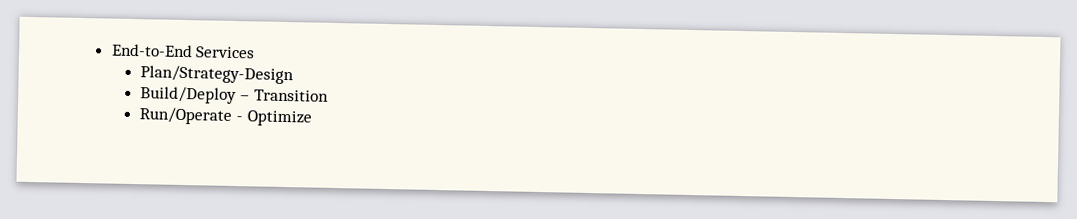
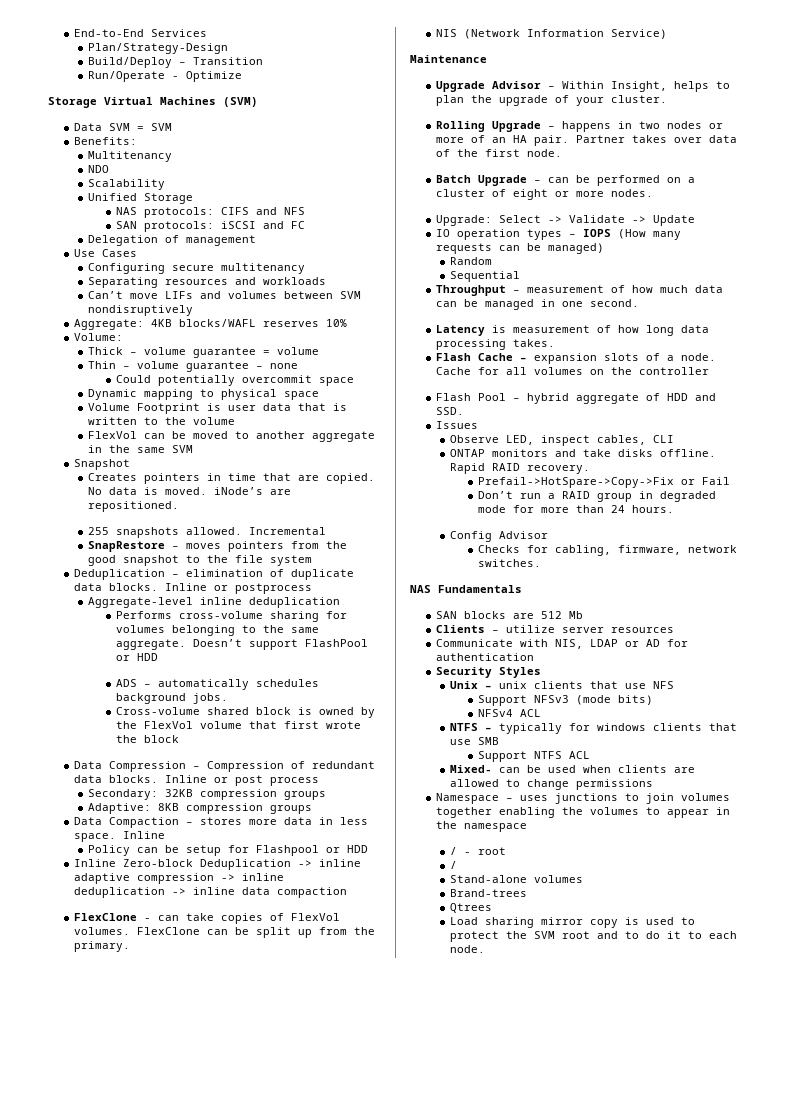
+ Storage Virtual Machines (SVM)
+ Data SVM = SVM
+ Benefits:
+ Multitenancy
+ NDO
+ Scalability
+ Unified Storage
+ NAS protocols: CIFS and NFS
+ SAN protocols: iSCSI and FC
+ Delegation of management
+ Use Cases
+ Configuring secure multitenancy
+ Separating resources and workloads
+ Can’t move LIFs and volumes between SVM nondisruptively
+ Aggregate: 4KB blocks/WAFL reserves 10%
+ Volume:
+ Thick – volume guarantee = volume
+ Thin – volume guarantee – none
+ Could potentially overcommit space
+ Dynamic mapping to physical space
+ Volume Footprint is user data that is written to the volume
+ FlexVol can be moved to another aggregate in the same SVM
+ Snapshot
+ Creates pointers in time that are copied. No data is moved. iNode’s are repositioned.
+ 255 snapshots allowed. Incremental
+ SnapRestore – moves pointers from the good snapshot to the file system
+ Deduplication – elimination of duplicate data blocks. Inline or postprocess
+ Aggregate-level inline deduplication
+ Performs cross-volume sharing for volumes belonging to the same aggregate. Doesn’t support FlashPool or HDD
+ ADS – automatically schedules background jobs.
+ Cross-volume shared block is owned by the FlexVol volume that first wrote the block
+ Data Compression – Compression of redundant data blocks. Inline or post process
+ Secondary: 32KB compression groups
+ Adaptive: 8KB compression groups
+ Data Compaction – stores more data in less space. Inline
+ Policy can be setup for Flashpool or HDD
+ Inline Zero-block Deduplication -> inline adaptive compression -> inline deduplication -> inline data compaction
+ FlexClone - can take copies of FlexVol volumes. FlexClone can be split up from the primary.
+ NIS (Network Information Service)
+ Maintenance
+ Upgrade Advisor – Within Insight, helps to plan the upgrade of your cluster.
+ Rolling Upgrade – happens in two nodes or more of an HA pair. Partner takes over data of the first node.
+ Batch Upgrade – can be performed on a cluster of eight or more nodes.
+ Upgrade: Select -> Validate -> Update
+ IO operation types – IOPS (How many requests can be managed)
+ Random
+ Sequential
+ Throughput – measurement of how much data can be managed in one second.
+ Latency is measurement of how long data processing takes.
+ Flash Cache – expansion slots of a node. Cache for all volumes on the controller
+ Flash Pool – hybrid aggregate of HDD and SSD.
+ Issues
+ Observe LED, inspect cables, CLI
+ ONTAP monitors and take disks offline. Rapid RAID recovery.
+ Prefail->HotSpare->Copy->Fix or Fail
+ Don’t run a RAID group in degraded mode for more than 24 hours.
+ Config Advisor
+ Checks for cabling, firmware, network switches.
+ NAS Fundamentals
+ SAN blocks are 512 Mb
+ Clients – utilize server resources
+ Communicate with NIS, LDAP or AD for authentication
+ Security Styles
+ Unix – unix clients that use NFS
+ Support NFSv3 (mode bits)
+ NFSv4 ACL
+ NTFS – typically for windows clients that use SMB
+ Support NTFS ACL
+ Mixed- can be used when clients are allowed to change permissions
+ Namespace – uses junctions to join volumes together enabling the volumes to appear in the namespace
+ / - root
+ /
+ Stand-alone volumes
+ Brand-trees
+ Qtrees
+ Load sharing mirror copy is used to protect the SVM root and to do it to each node.

